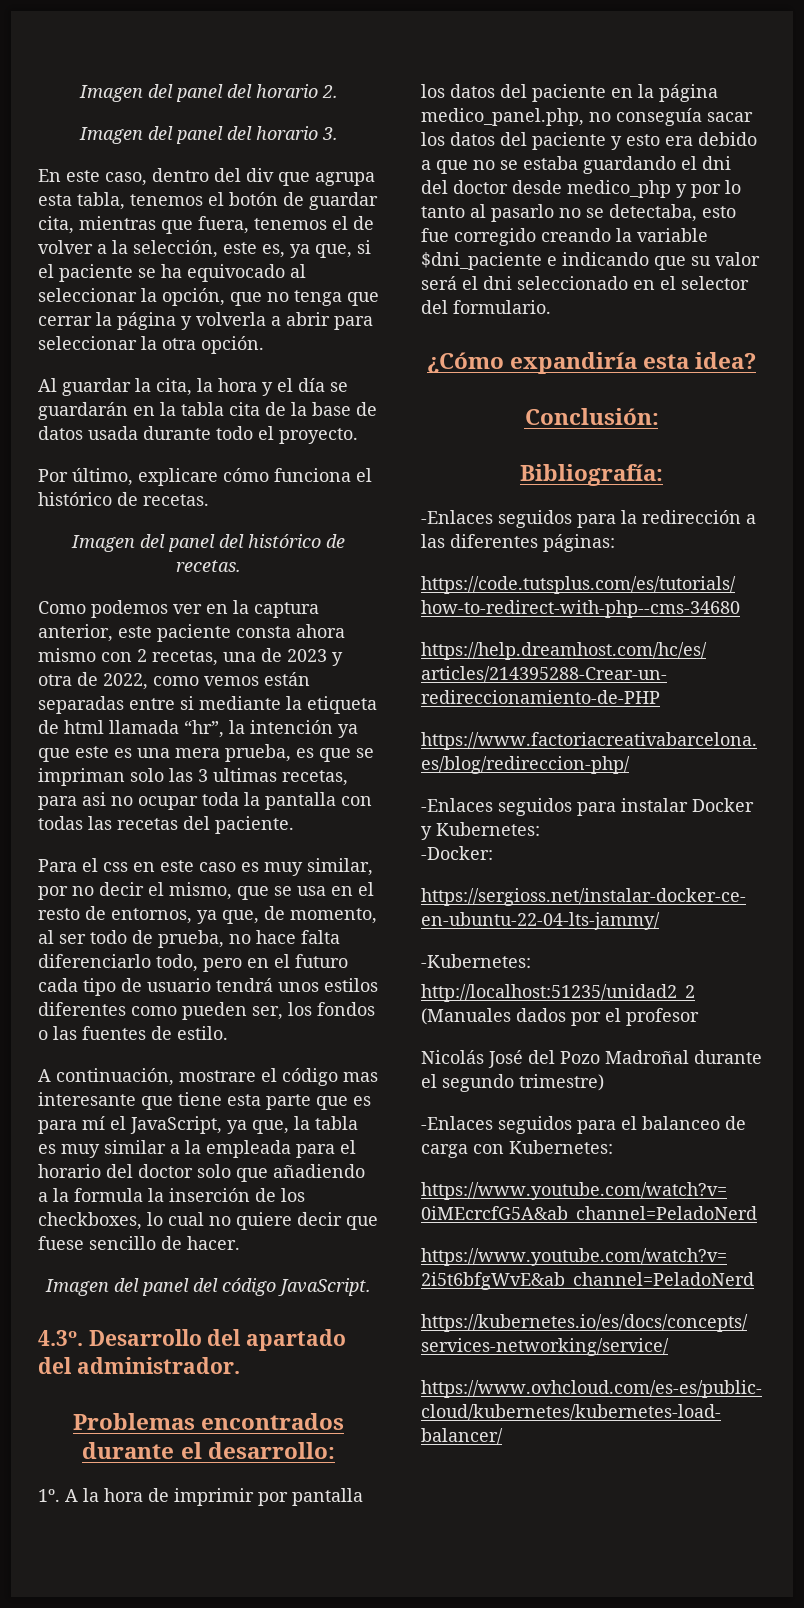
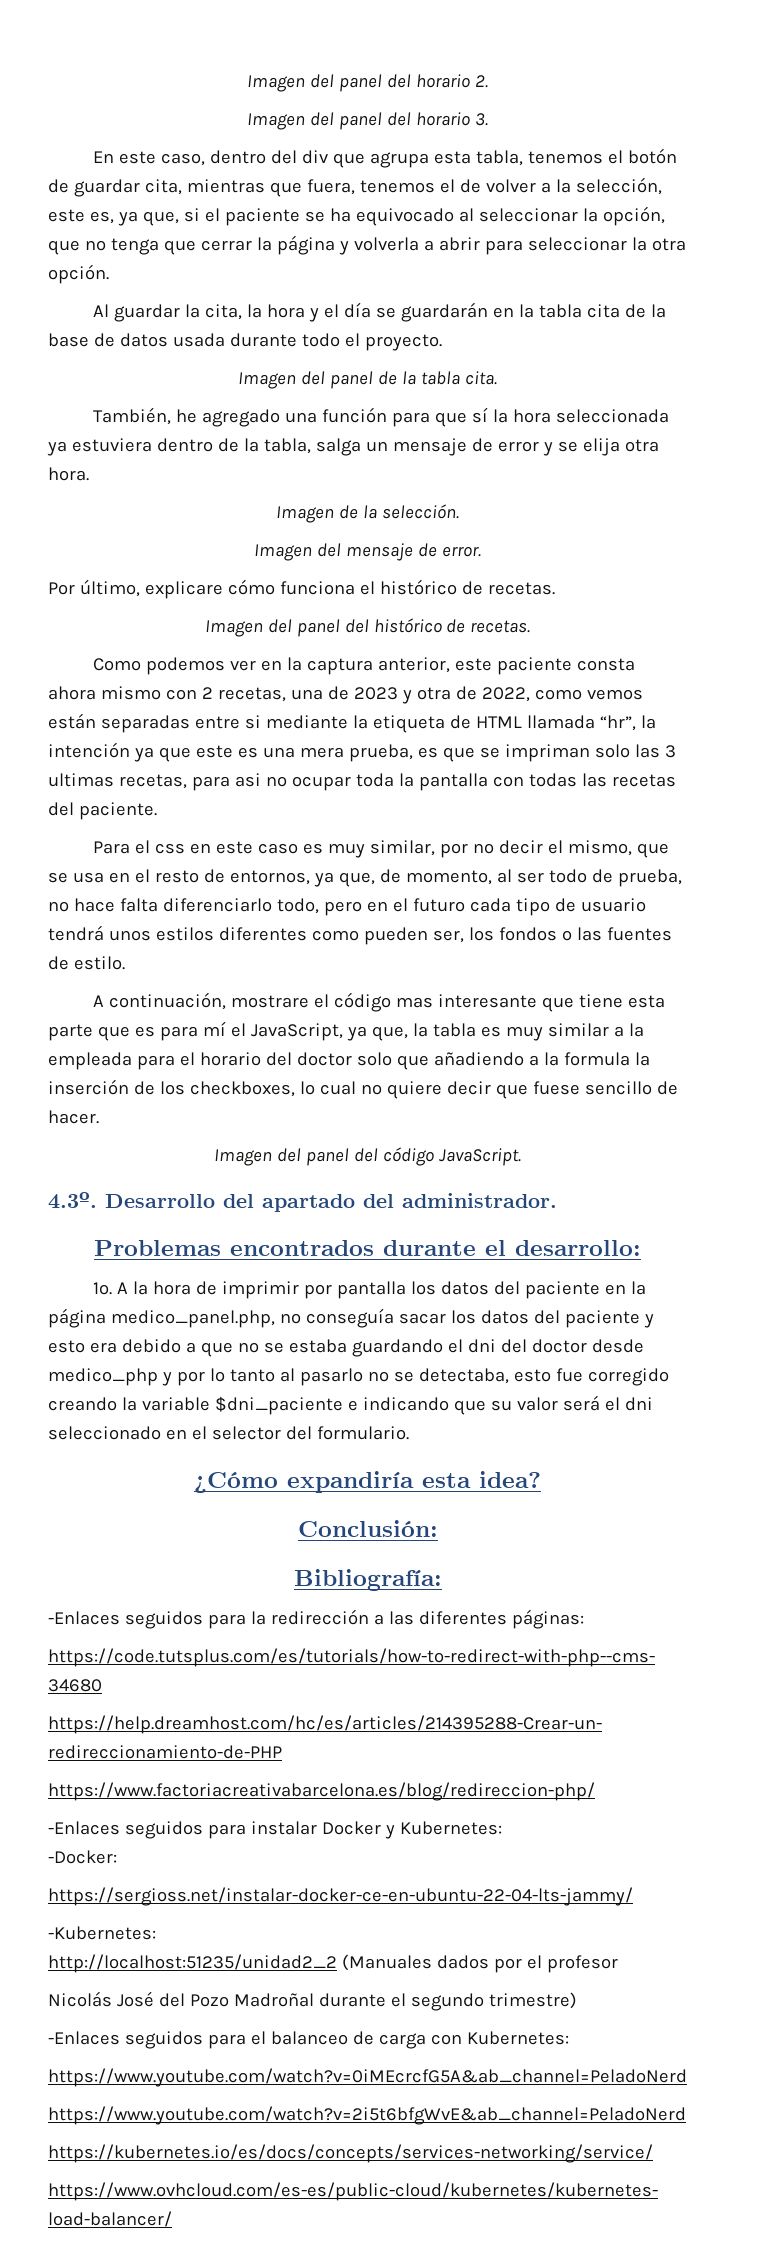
+ Imagen del panel de la tabla cita.
+ También, he agregado una función para que sí la hora seleccionada ya estuviera dentro de la tabla, salga un mensaje de error y se elija otra hora.
+ Imagen de la selección.
+ Imagen del mensaje de error.
- Como podemos ver en la captura anterior, este paciente consta ahora mismo con 2 recetas, una de 2023 y otra de 2022, como vemos están separadas entre si mediante la etiqueta de html llamada “hr”, la intención ya que este es una mera prueba, es que se impriman solo las 3 ultimas recetas, para asi no ocupar toda la pantalla con todas las recetas del paciente.
+ Como podemos ver en la captura anterior, este paciente consta ahora mismo con 2 recetas, una de 2023 y otra de 2022, como vemos están separadas entre si mediante la etiqueta de HTML llamada “hr”, la intención ya que este es una mera prueba, es que se impriman solo las 3 ultimas recetas, para asi no ocupar toda la pantalla con todas las recetas del paciente.

